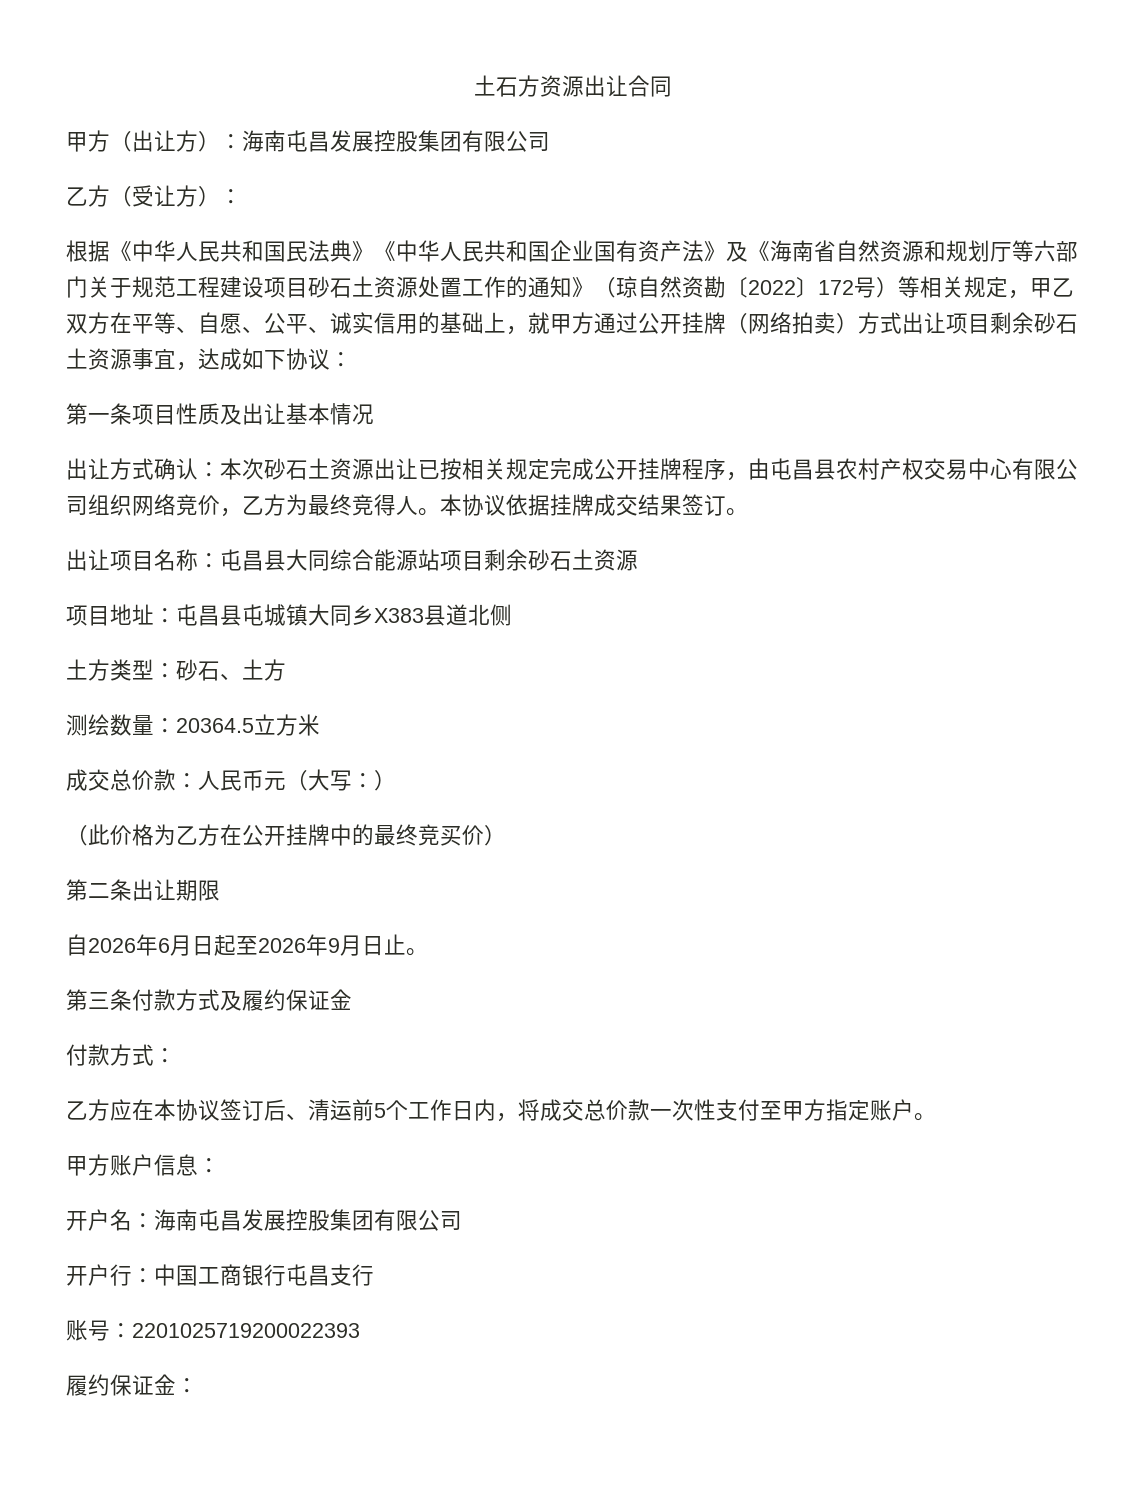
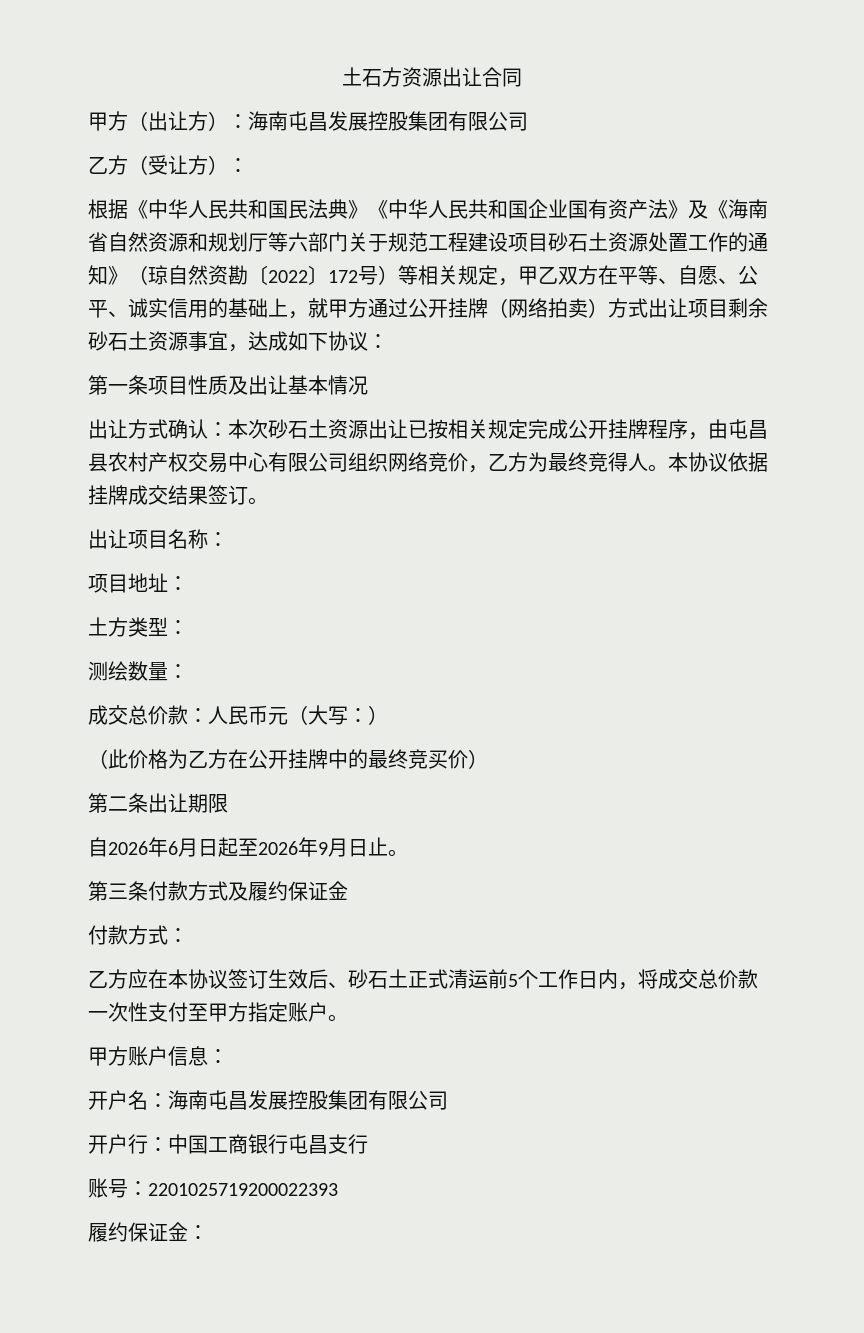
- 出让项目名称：屯昌县大同综合能源站项目剩余砂石土资源
- 项目地址：屯昌县屯城镇大同乡X383县道北侧
+ 出让项目名称：
+ 项目地址：
- 土方类型：砂石、土方
+ 土方类型：
- 测绘数量：20364.5立方米
+ 测绘数量：
- 乙方应在本协议签订后、清运前5个工作日内，将成交总价款一次性支付至甲方指定账户。
+ 乙方应在本协议签订生效后、砂石土正式清运前5个工作日内，将成交总价款一次性支付至甲方指定账户。

